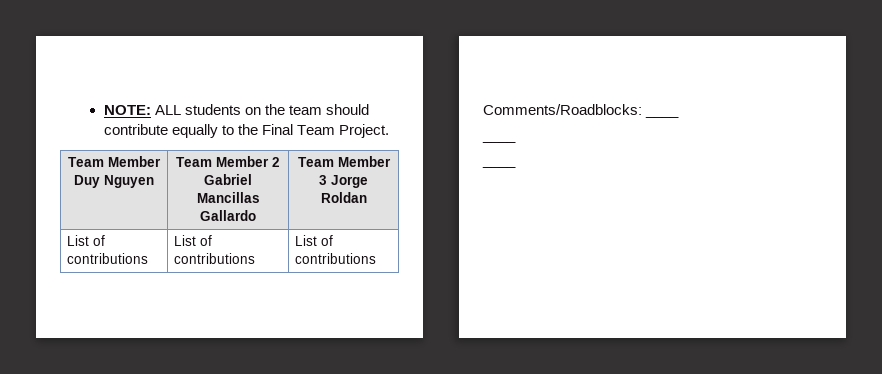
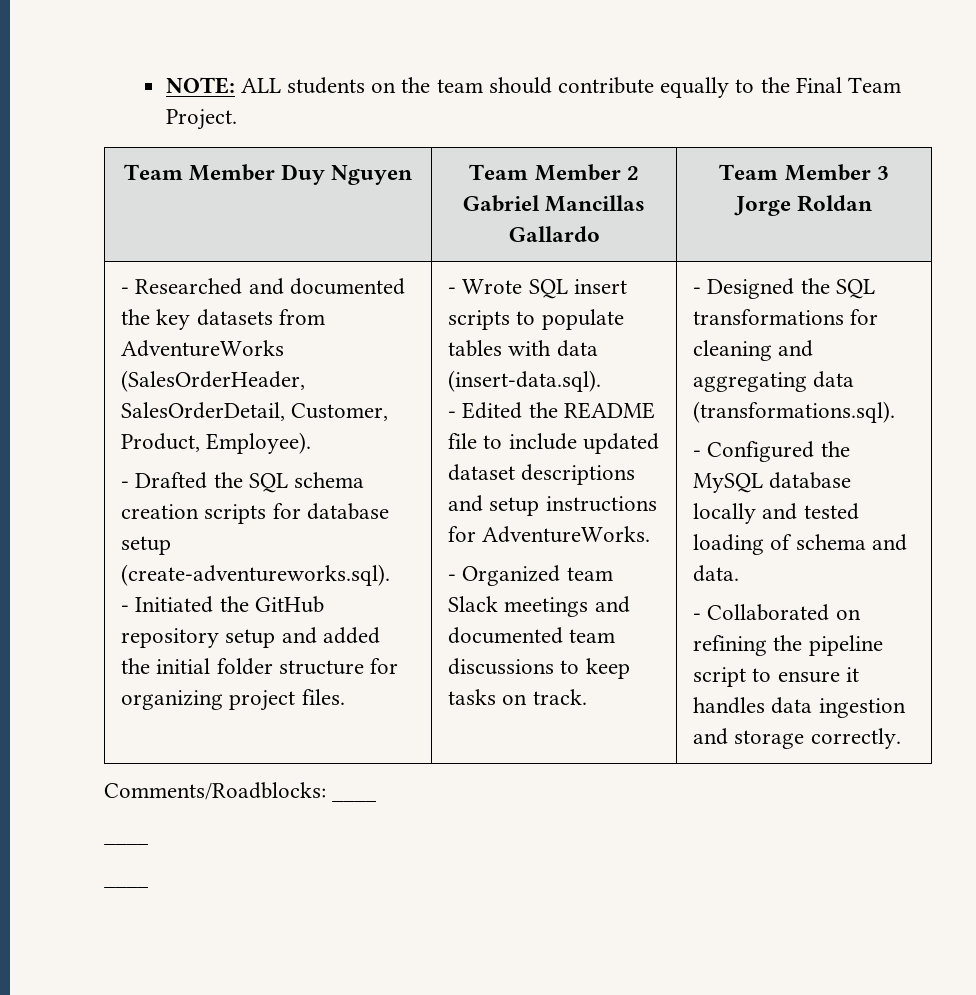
- List of contributions | List of contributions | List of contributions
+ - Researched and documented the key datasets from AdventureWorks (SalesOrderHeader, SalesOrderDetail, Customer, Product, Employee).
+ - Drafted the SQL schema creation scripts for database setup (create-adventureworks.sql).
+ - Initiated the GitHub repository setup and added the initial folder structure for organizing project files. | - Wrote SQL insert scripts to populate tables with data (insert-data.sql).
+ - Edited the README file to include updated dataset descriptions and setup instructions for AdventureWorks.
+ - Organized team Slack meetings and documented team discussions to keep tasks on track. | - Designed the SQL transformations for cleaning and aggregating data (transformations.sql).
+ - Configured the MySQL database locally and tested loading of schema and data.
+ - Collaborated on refining the pipeline script to ensure it handles data ingestion and storage correctly.

